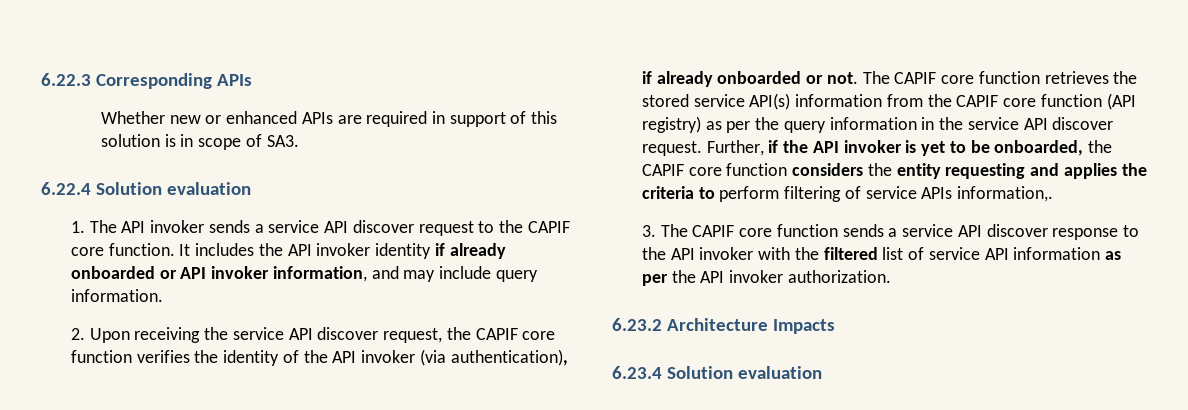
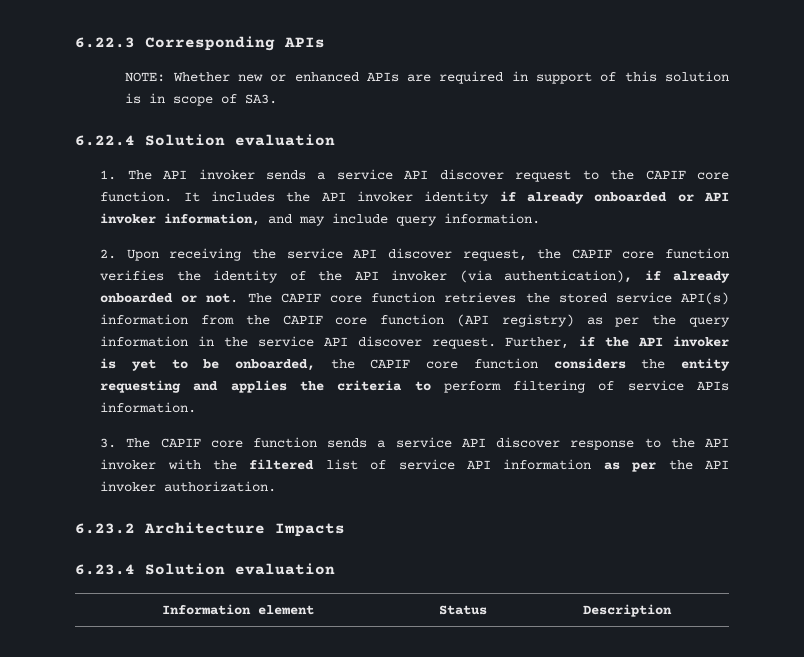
- Whether new or enhanced APIs are required in support of this solution is in scope of SA3.
+ NOTE: Whether new or enhanced APIs are required in support of this solution is in scope of SA3.
- Further, if the API invoker is yet to be onboarded, the CAPIF core function considers the entity requesting and applies the criteria to perform filtering of service APIs information,.
+ Further, if the API invoker is yet to be onboarded, the CAPIF core function considers the entity requesting and applies the criteria to perform filtering of service APIs information.
+ Information element | Status | Description

